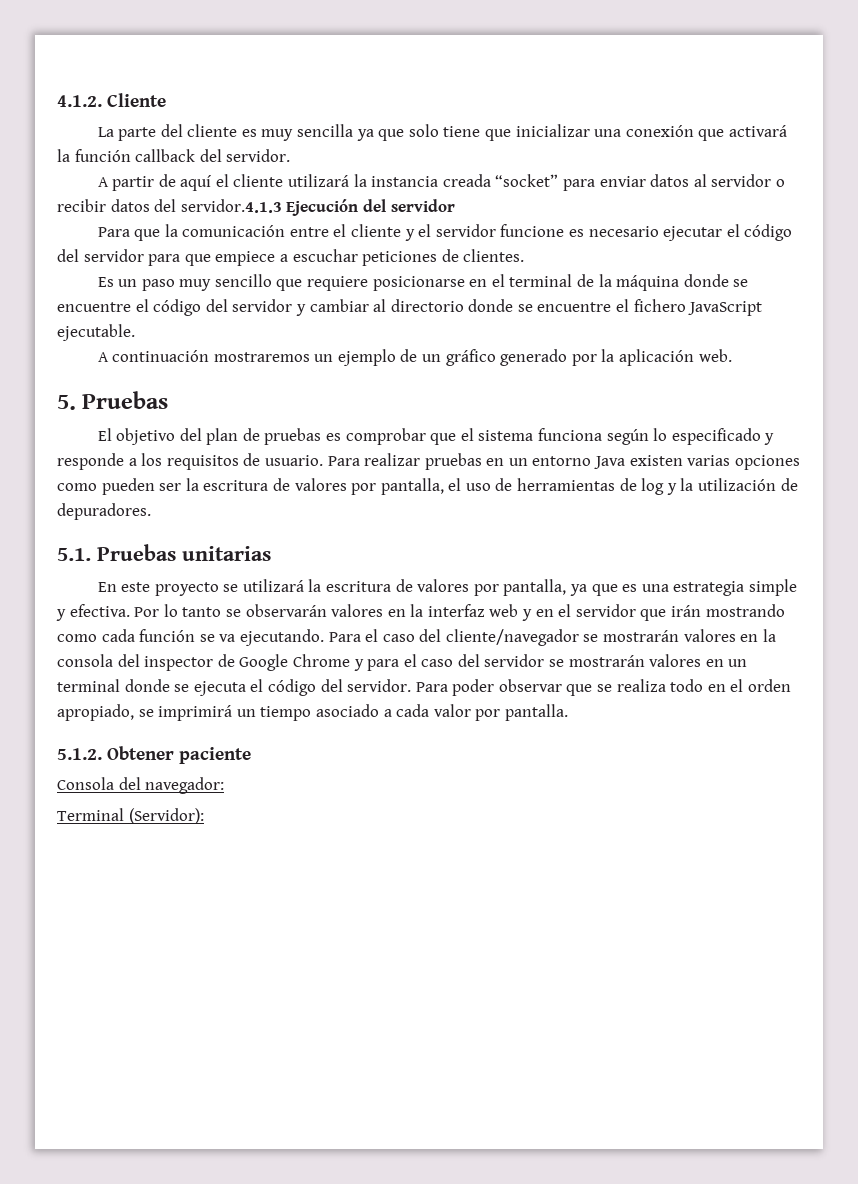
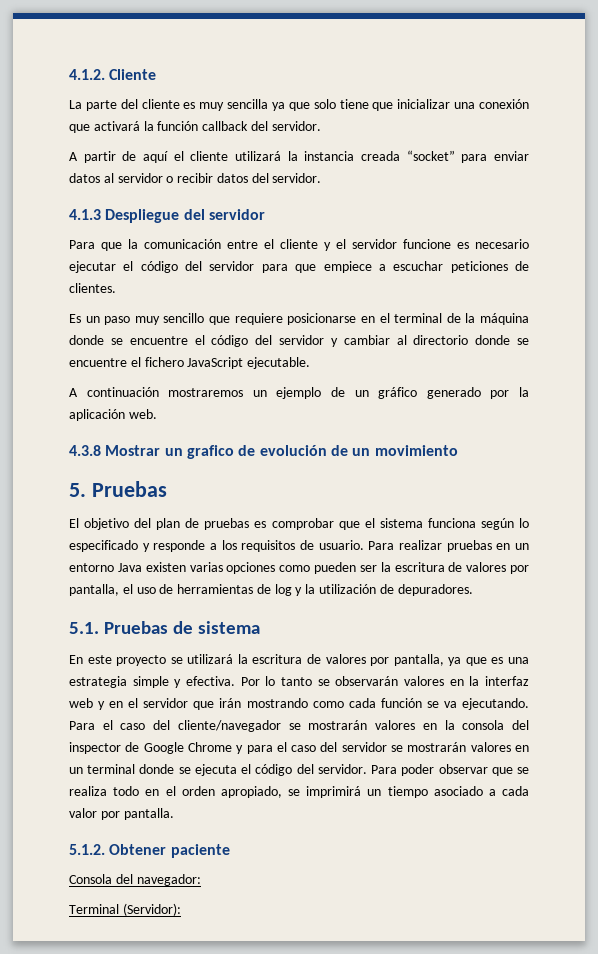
- A partir de aquí el cliente utilizará la instancia creada “socket” para enviar datos al servidor o recibir datos del servidor.4.1.3 Ejecución del servidor
+ A partir de aquí el cliente utilizará la instancia creada “socket” para enviar datos al servidor o recibir datos del servidor.
+ 4.1.3 Despliegue del servidor
+ 4.3.8 Mostrar un grafico de evolución de un movimiento
- 5.1. Pruebas unitarias
+ 5.1. Pruebas de sistema

